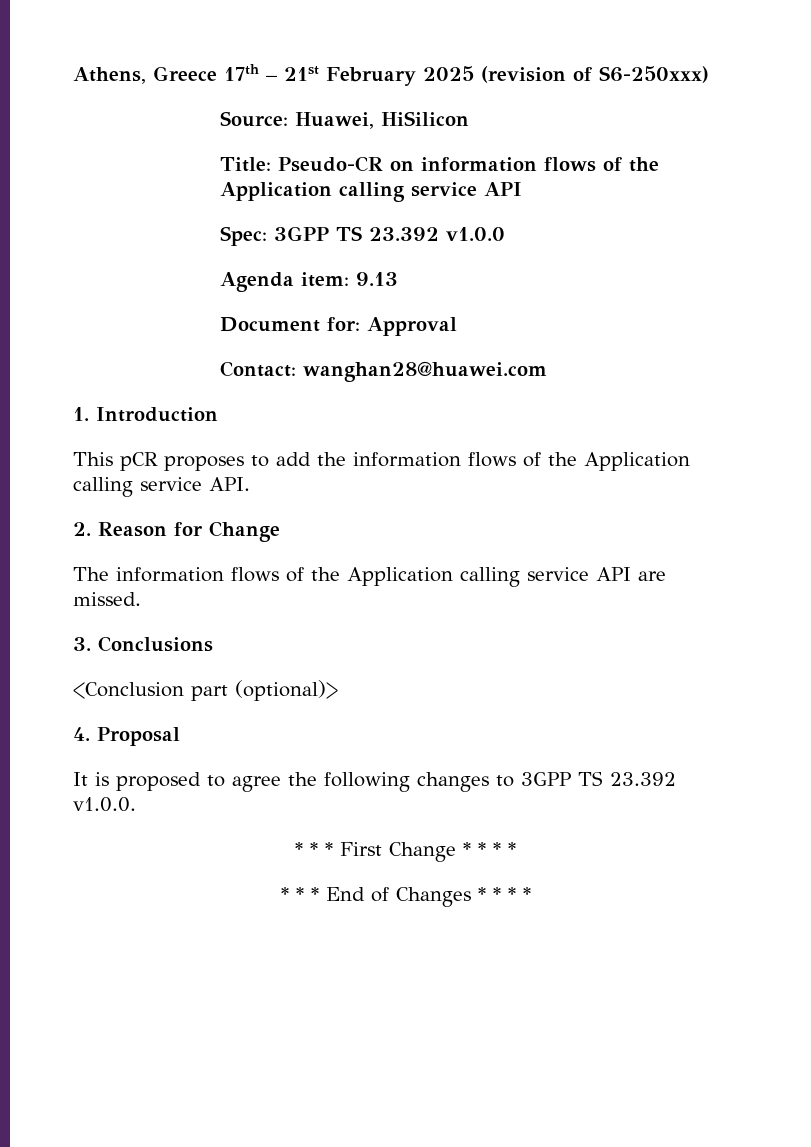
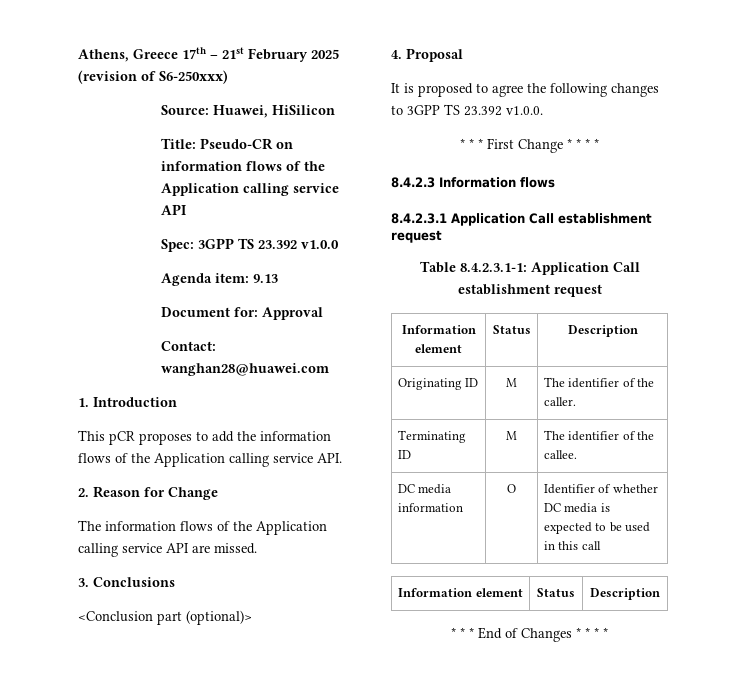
+ 8.4.2.3 Information flows
+ 8.4.2.3.1 Application Call establishment request
+ Table 8.4.2.3.1-1: Application Call establishment request
+ Information element | Status | Description
+ Originating ID | M | The identifier of the caller.
+ Terminating ID | M | The identifier of the callee.
+ DC media information | O | Identifier of whether DC media is expected to be used in this call
+ Information element | Status | Description

